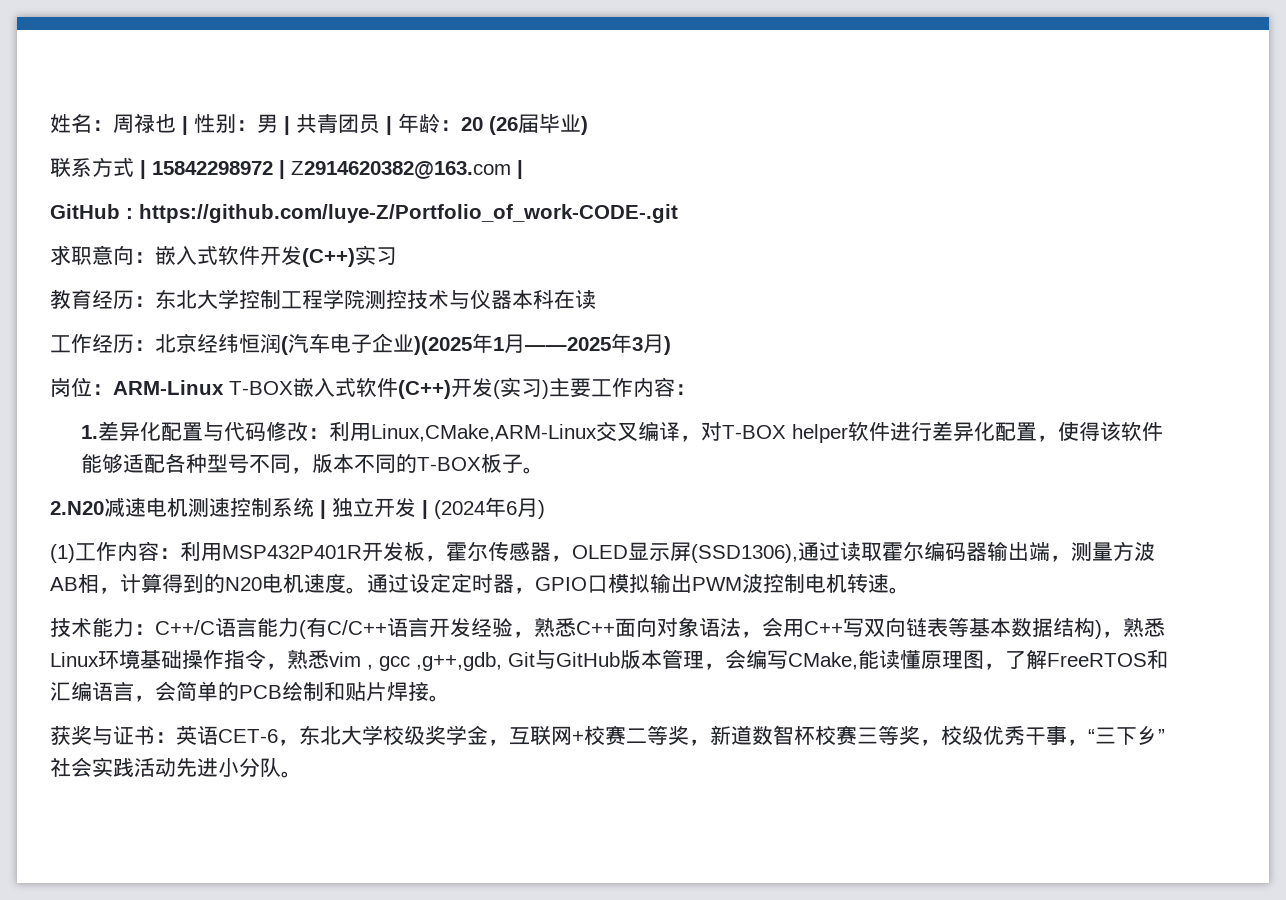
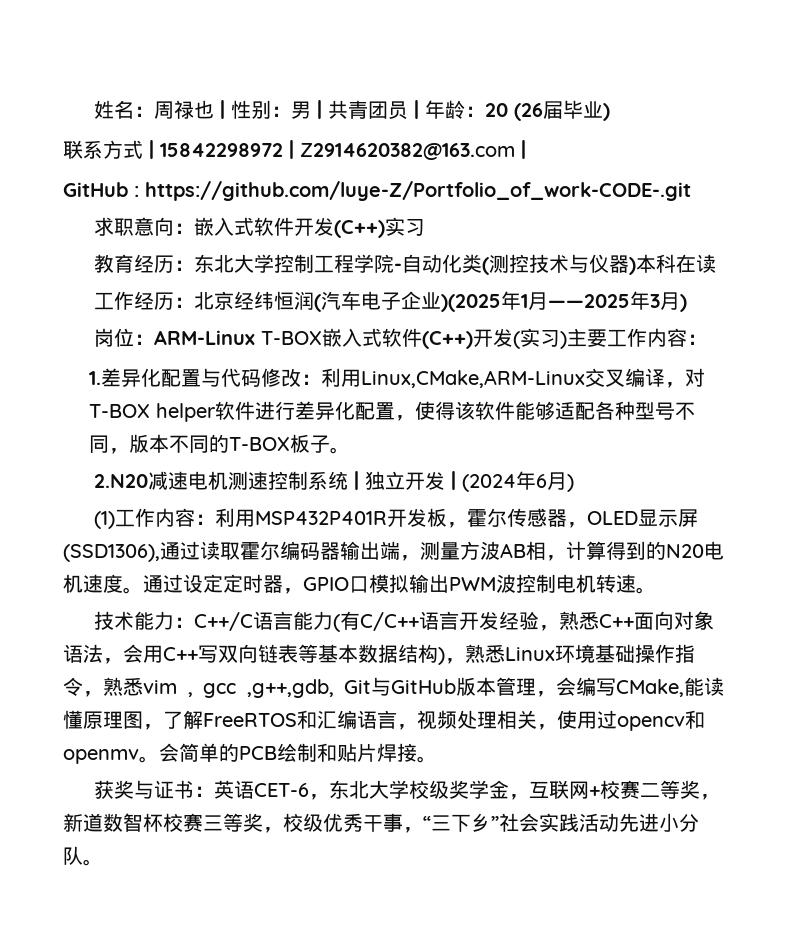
- 教育经历：东北大学控制工程学院测控技术与仪器本科在读
+ 教育经历：东北大学控制工程学院-自动化类(测控技术与仪器)本科在读
- C++/C语言能力(有C/C++语言开发经验，熟悉C++面向对象语法，会用C++写双向链表等基本数据结构)，熟悉Linux环境基础操作指令，熟悉vim , gcc ,g++,gdb, Git与GitHub版本管理，会编写CMake,能读懂原理图，了解FreeRTOS和汇编语言，会简单的PCB绘制和贴片焊接。
+ C++/C语言能力(有C/C++语言开发经验，熟悉C++面向对象语法，会用C++写双向链表等基本数据结构)，熟悉Linux环境基础操作指令，熟悉vim , gcc ,g++,gdb, Git与GitHub版本管理，会编写CMake,能读懂原理图，了解FreeRTOS和汇编语言，视频处理相关，使用过opencv和openmv。会简单的PCB绘制和贴片焊接。

